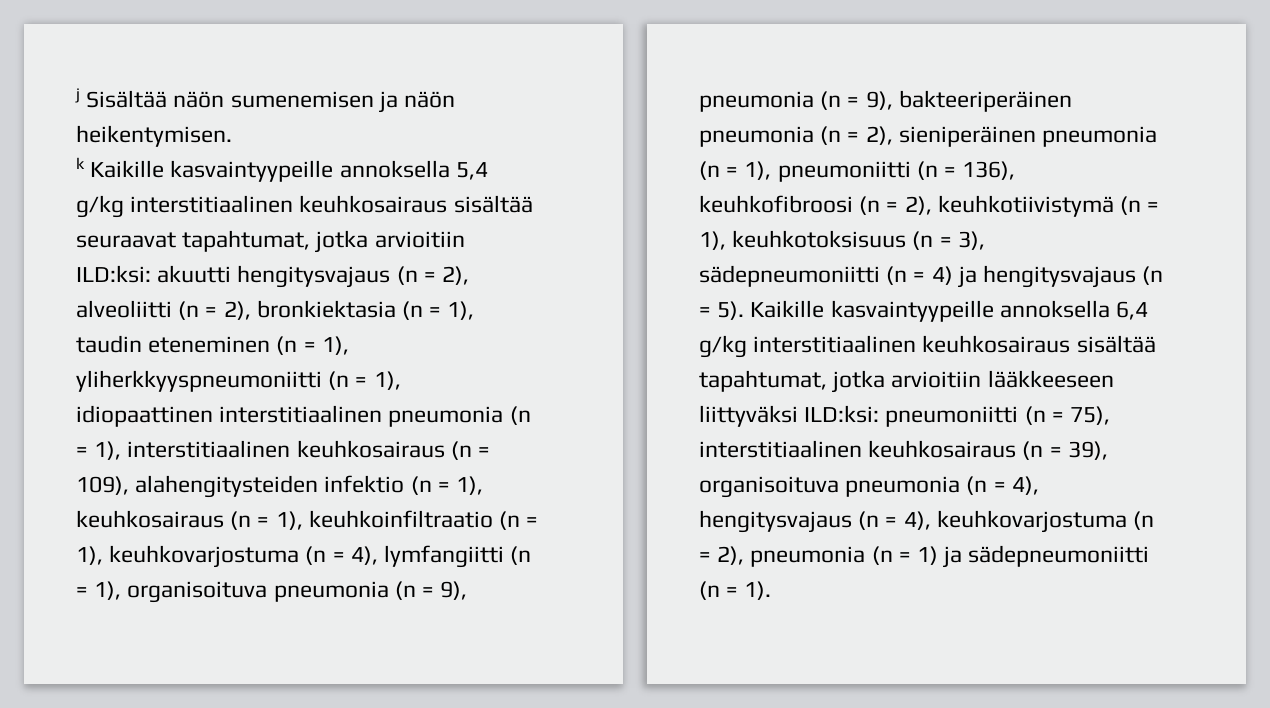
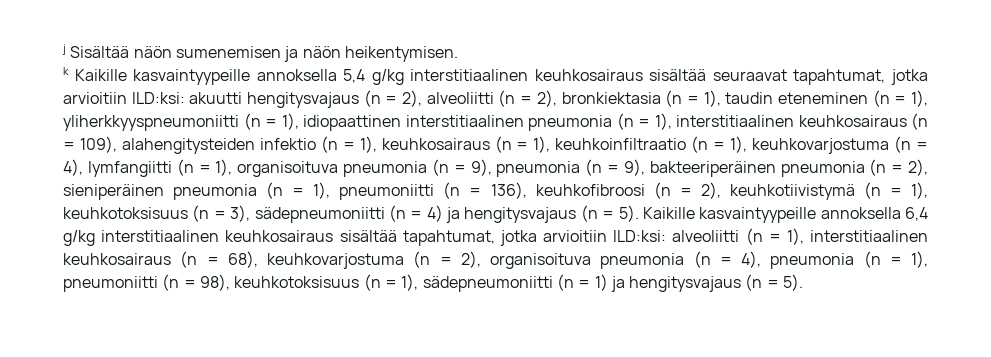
- Kaikille kasvaintyypeille annoksella 6,4 g/kg interstitiaalinen keuhkosairaus sisältää tapahtumat, jotka arvioitiin lääkkeeseen liittyväksi ILD:ksi: pneumoniitti (n = 75), interstitiaalinen keuhkosairaus (n = 39), organisoituva pneumonia (n = 4), hengitysvajaus (n = 4), keuhkovarjostuma (n = 2), pneumonia (n = 1) ja sädepneumoniitti (n = 1).
+ Kaikille kasvaintyypeille annoksella 6,4 g/kg interstitiaalinen keuhkosairaus sisältää tapahtumat, jotka arvioitiin ILD:ksi: alveoliitti (n = 1), interstitiaalinen keuhkosairaus (n = 68), keuhkovarjostuma (n = 2), organisoituva pneumonia (n = 4), pneumonia (n = 1), pneumoniitti (n = 98), keuhkotoksisuus (n = 1), sädepneumoniitti (n = 1) ja hengitysvajaus (n = 5).

